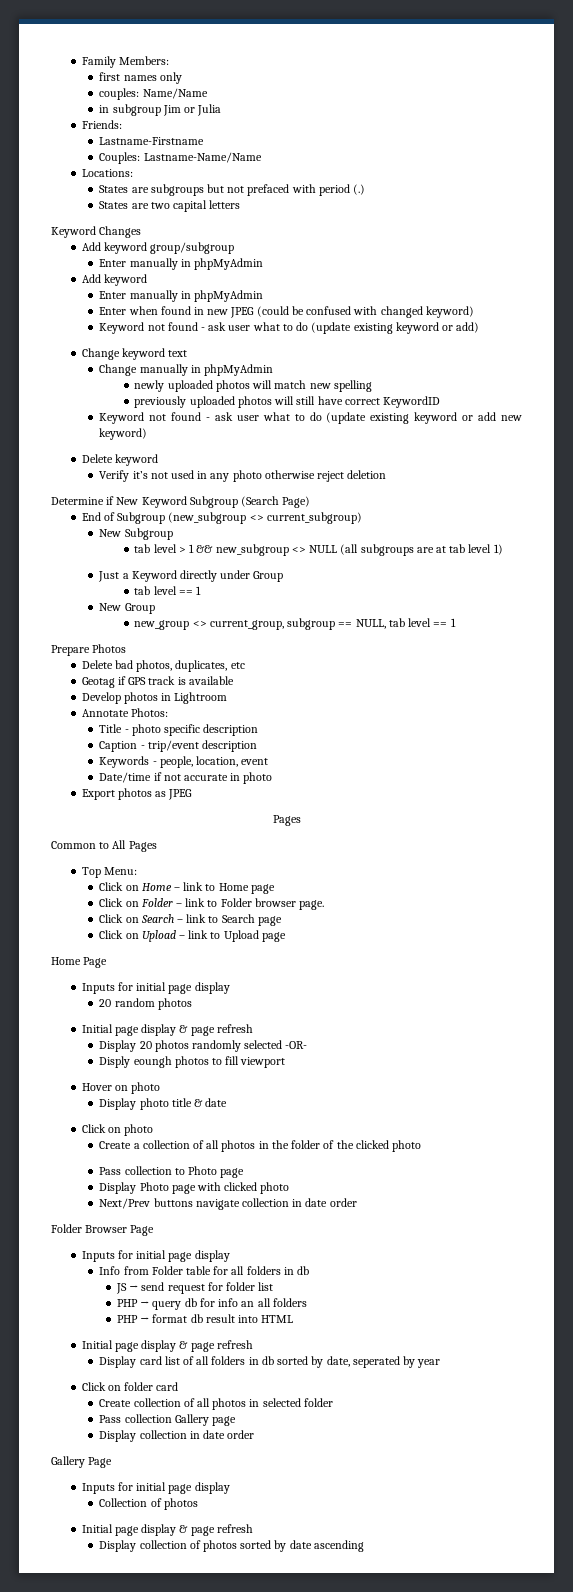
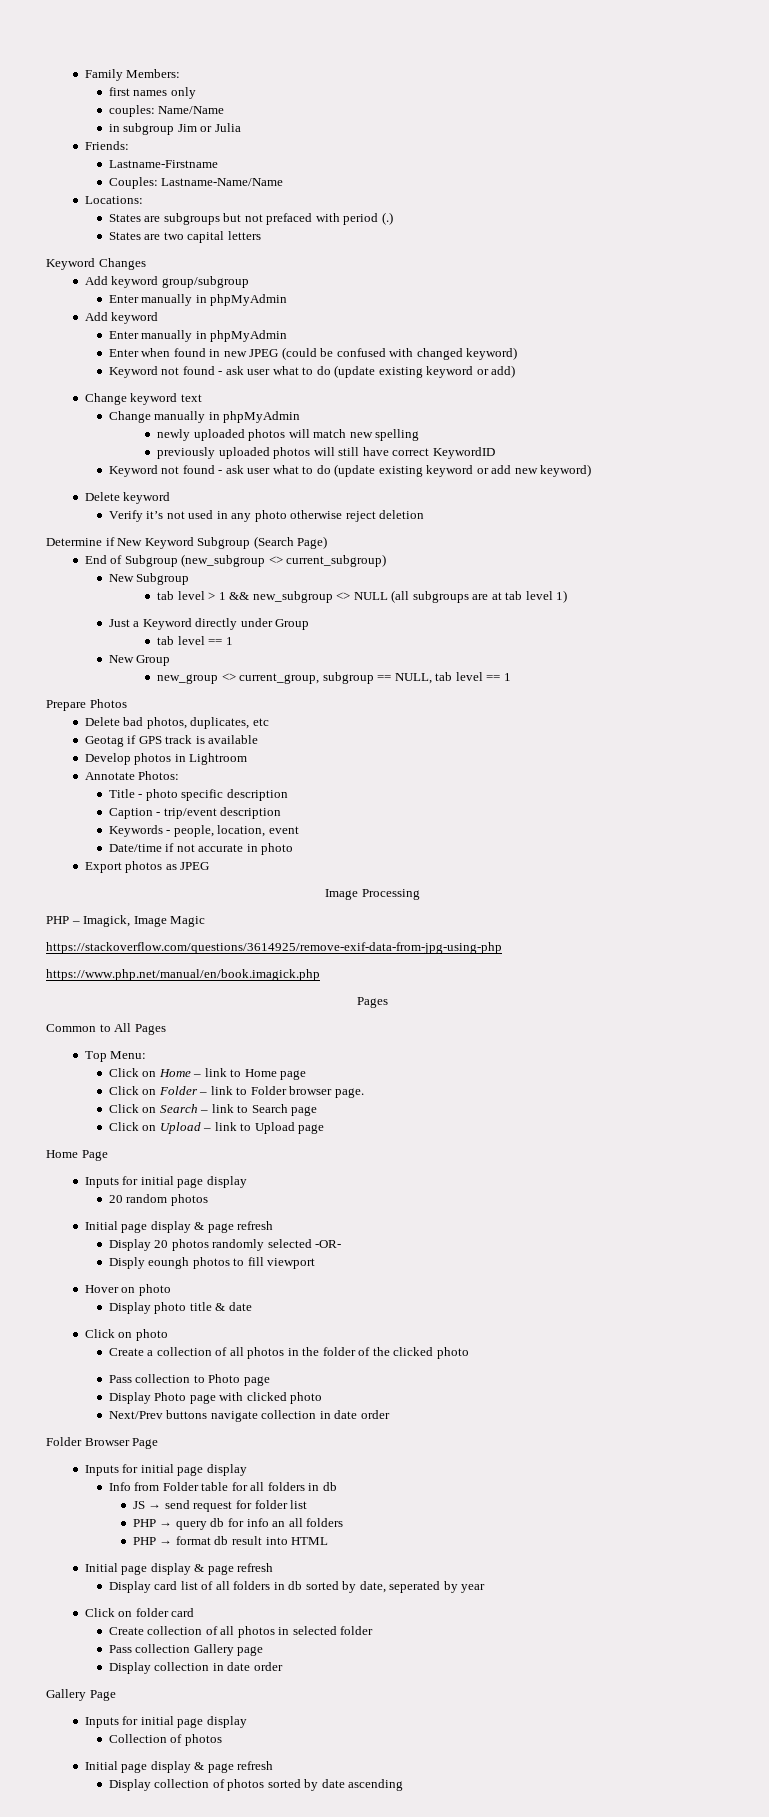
+ Image Processing
+ PHP – Imagick, Image Magic
+ https://stackoverflow.com/questions/3614925/remove-exif-data-from-jpg-using-php
+ https://www.php.net/manual/en/book.imagick.php

